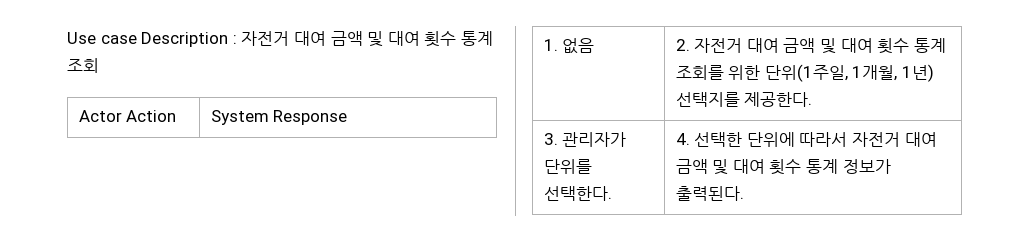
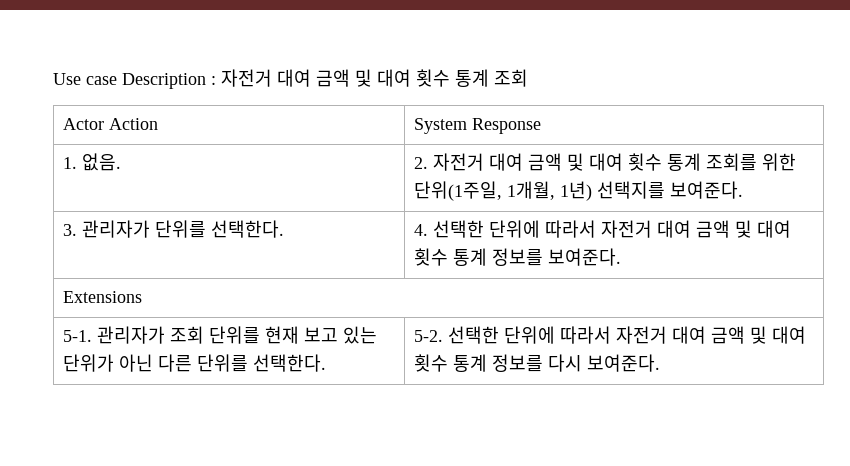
- 1. 없음 | 2. 자전거 대여 금액 및 대여 횟수 통계 조회를 위한 단위(1주일, 1개월, 1년) 선택지를 제공한다.
+ 1. 없음. | 2. 자전거 대여 금액 및 대여 횟수 통계 조회를 위한 단위(1주일, 1개월, 1년) 선택지를 보여준다.
- 3. 관리자가 단위를 선택한다. | 4. 선택한 단위에 따라서 자전거 대여 금액 및 대여 횟수 통계 정보가 출력된다.
+ 3. 관리자가 단위를 선택한다. | 4. 선택한 단위에 따라서 자전거 대여 금액 및 대여 횟수 통계 정보를 보여준다.
+ Extensions
+ 5-1. 관리자가 조회 단위를 현재 보고 있는 단위가 아닌 다른 단위를 선택한다. | 5-2. 선택한 단위에 따라서 자전거 대여 금액 및 대여 횟수 통계 정보를 다시 보여준다.

